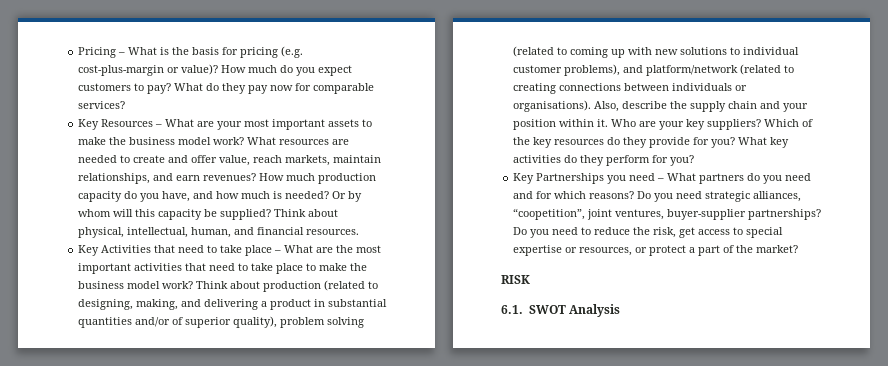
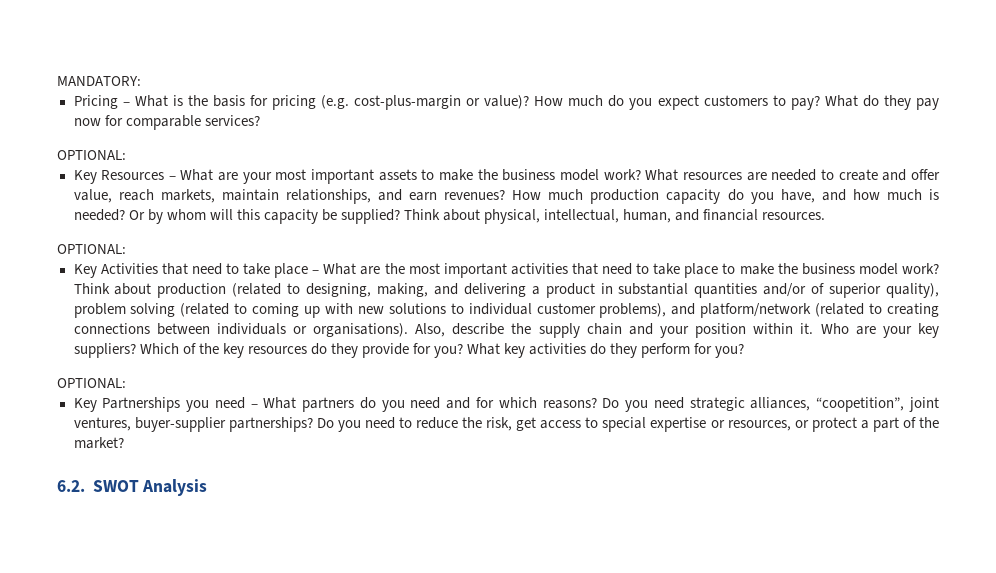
+ MANDATORY:
  What do they pay now for comparable services?
+ OPTIONAL:
  Think about physical, intellectual, human, and financial resources.
+ OPTIONAL:
  What key activities do they perform for you?
+ OPTIONAL:
- RISK
- 6.1. SWOT Analysis
+ 6.2. SWOT Analysis

